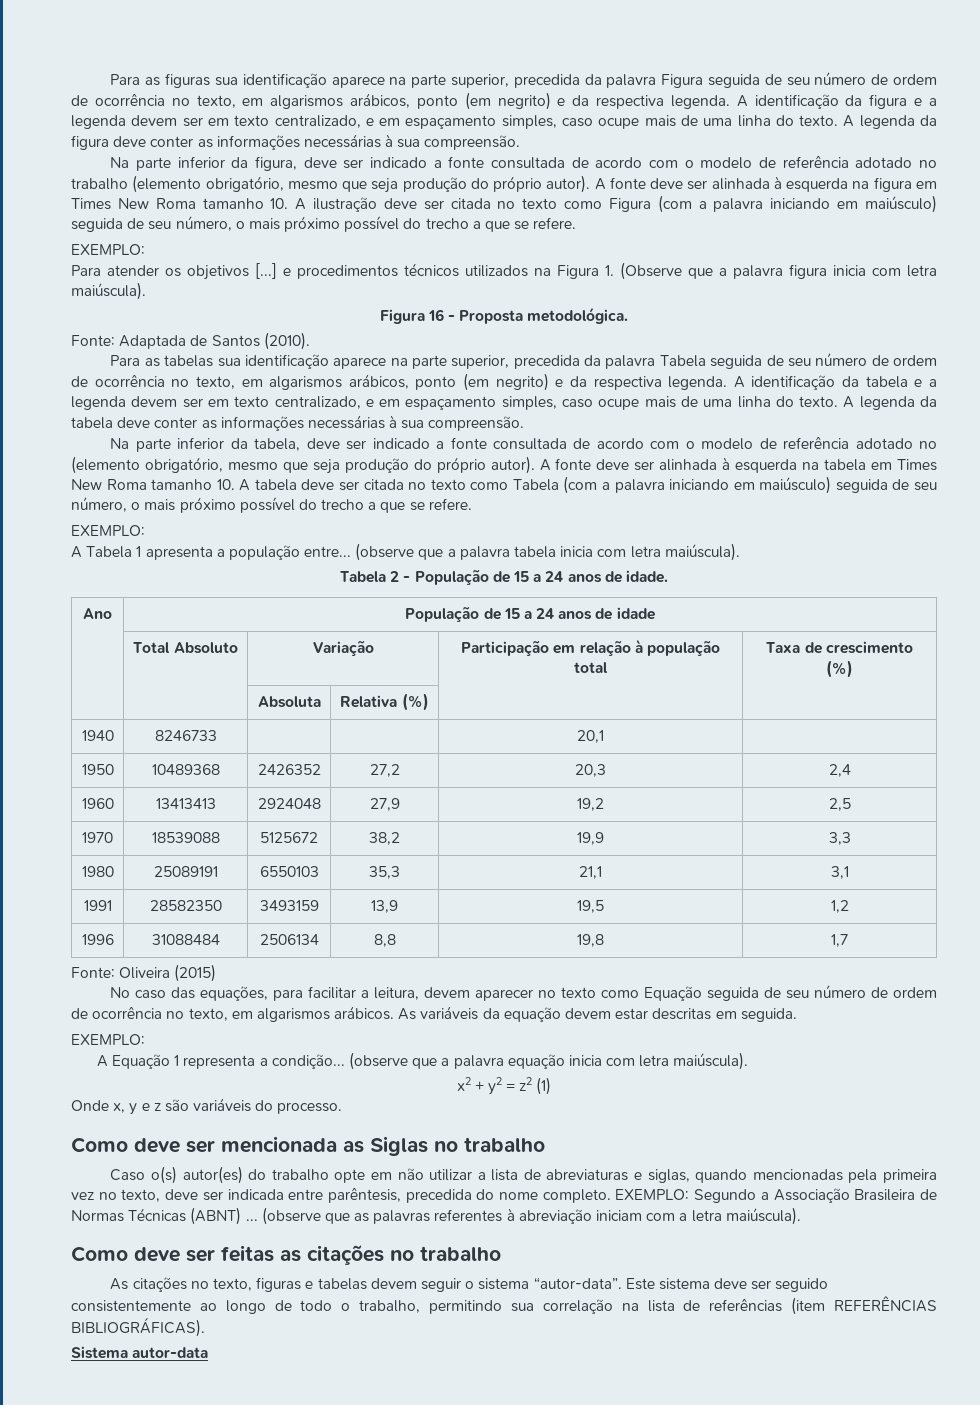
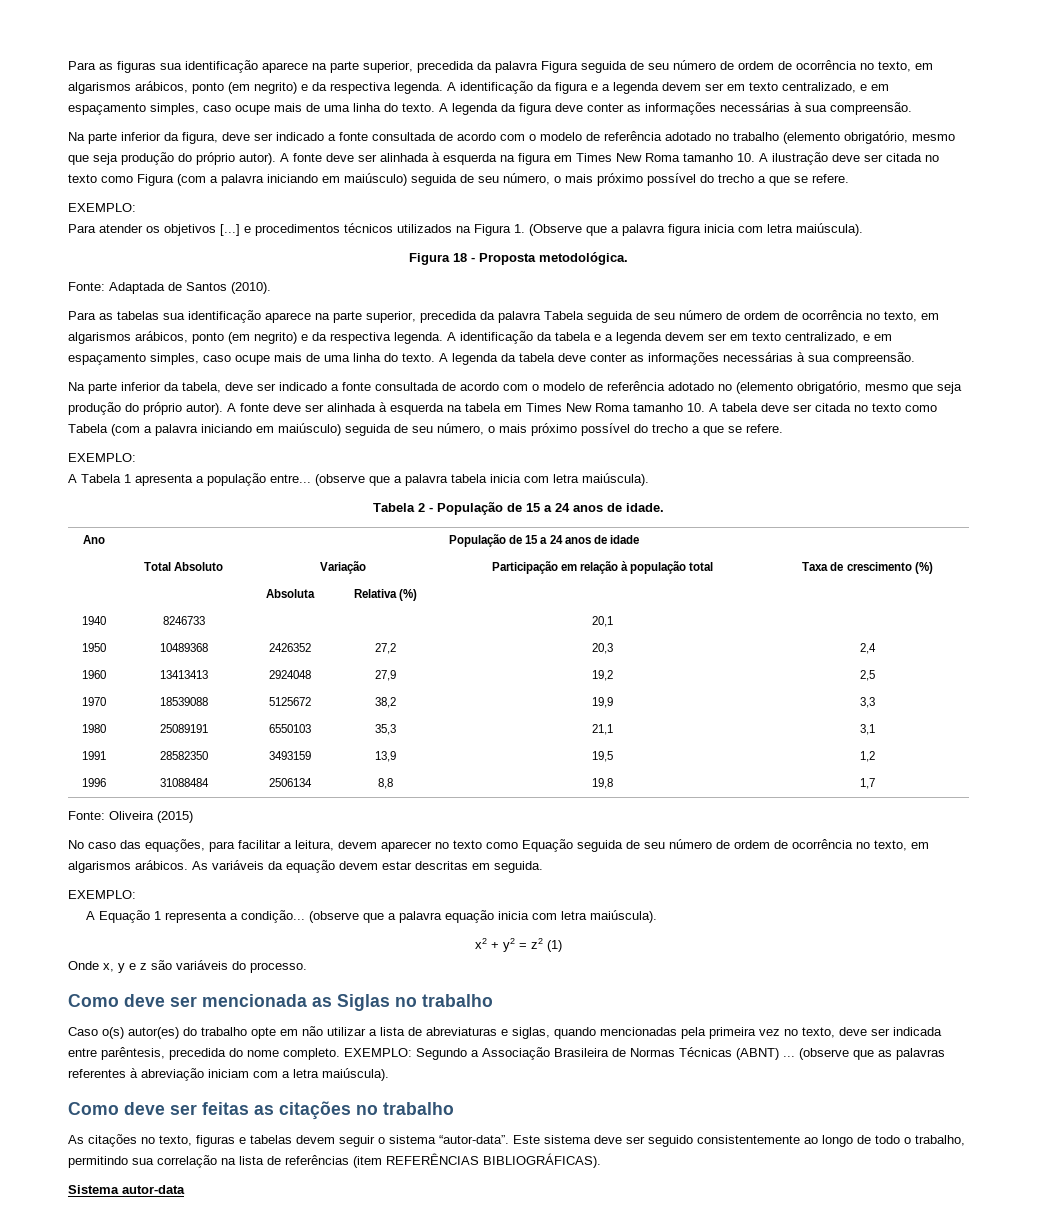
- Figura 16 - Proposta metodológica.
+ Figura 18 - Proposta metodológica.

